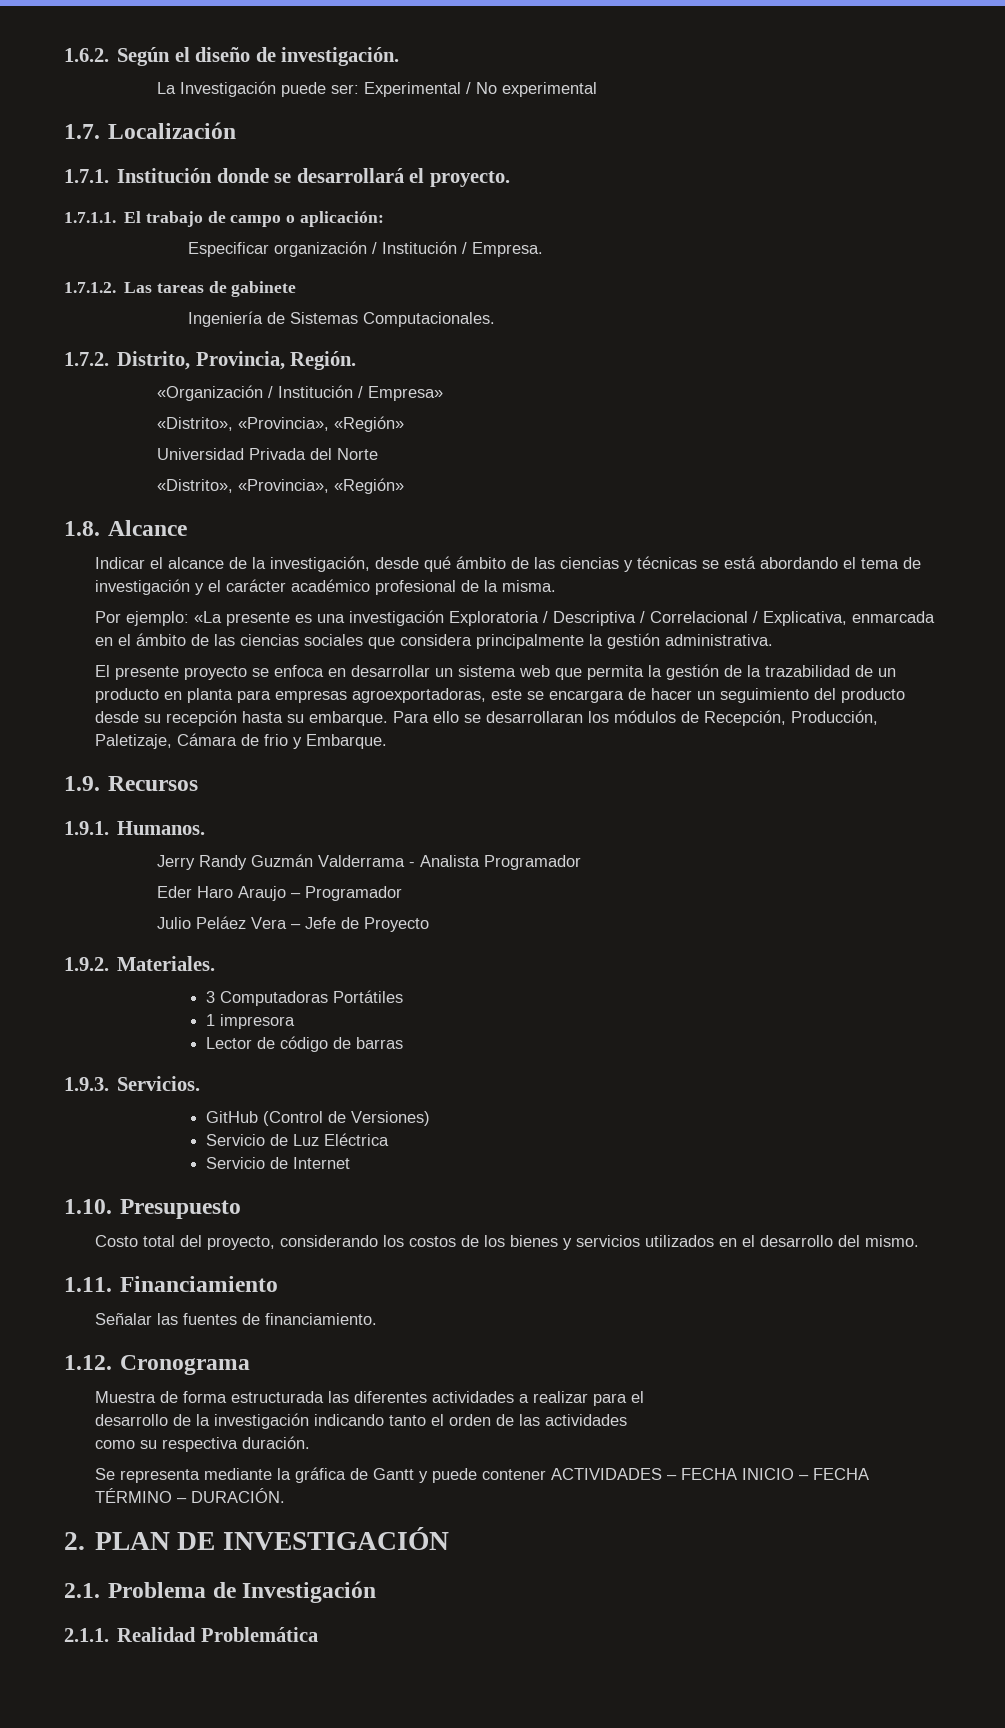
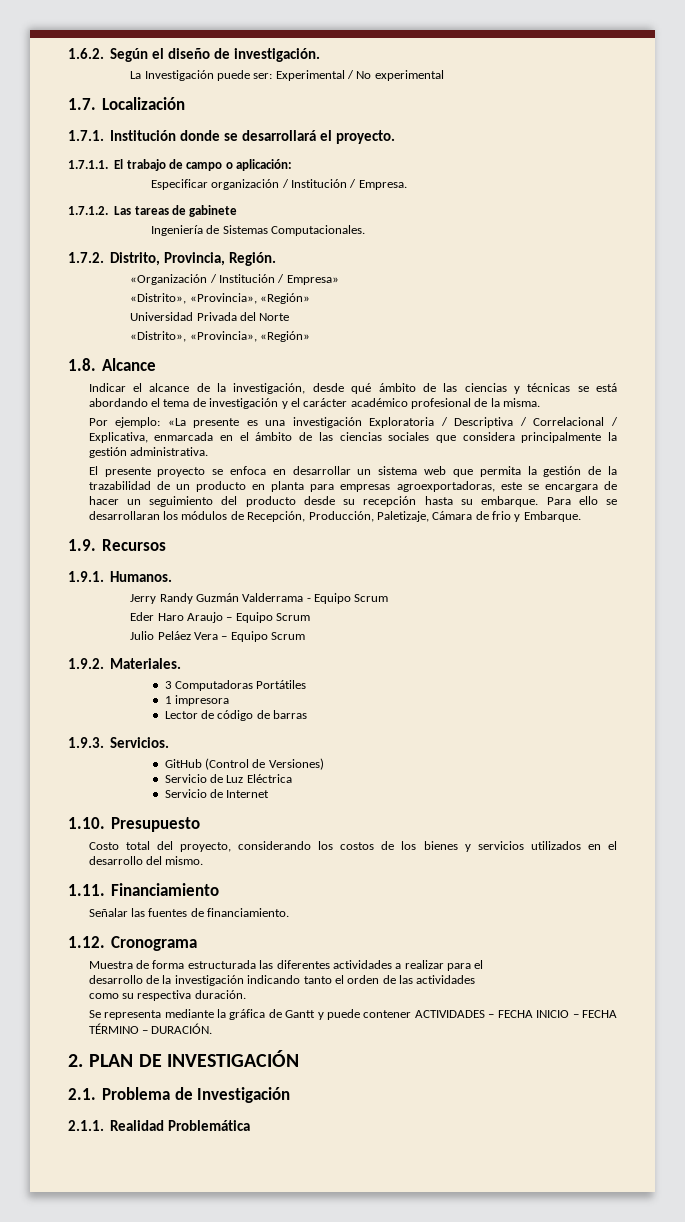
- Jerry Randy Guzmán Valderrama - Analista Programador
+ Jerry Randy Guzmán Valderrama - Equipo Scrum
- Eder Haro Araujo – Programador
+ Eder Haro Araujo – Equipo Scrum
- Julio Peláez Vera – Jefe de Proyecto
+ Julio Peláez Vera – Equipo Scrum

